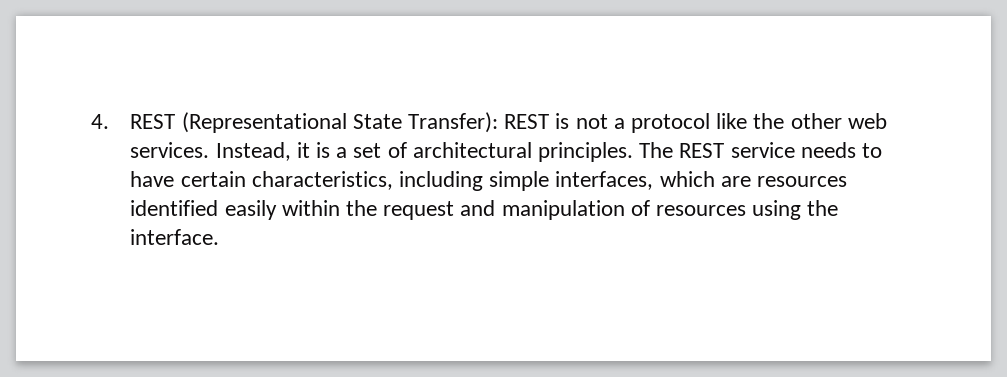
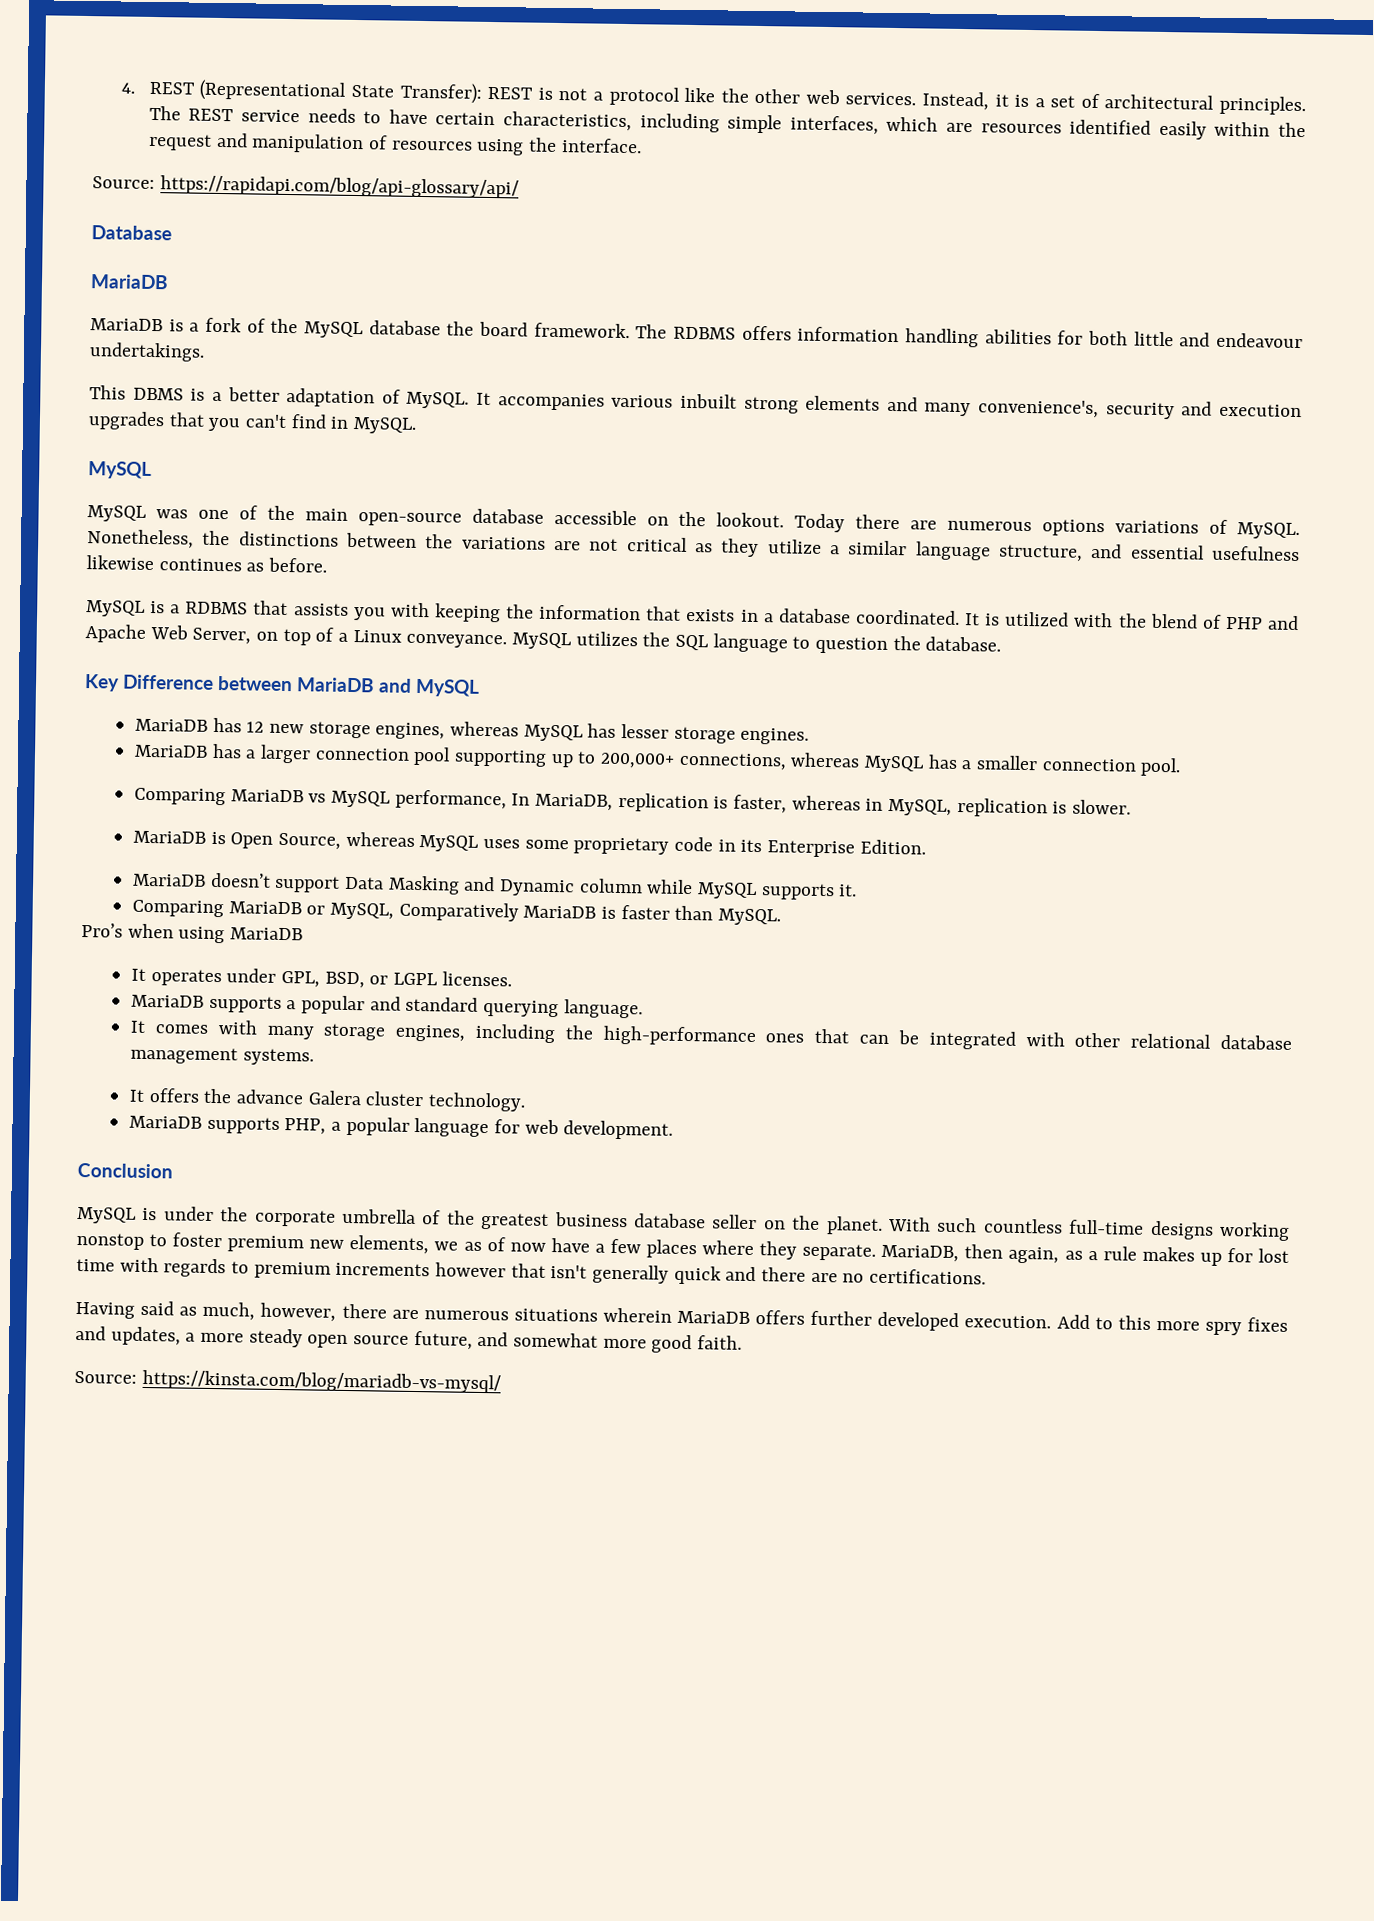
+ Source: https://rapidapi.com/blog/api-glossary/api/
+ Database
+ MariaDB
+ MariaDB is a fork of the MySQL database the board framework. The RDBMS offers information handling abilities for both little and endeavour undertakings.
+ This DBMS is a better adaptation of MySQL. It accompanies various inbuilt strong elements and many convenience's, security and execution upgrades that you can't find in MySQL.
+ MySQL
+ MySQL was one of the main open-source database accessible on the lookout. Today there are numerous options variations of MySQL. Nonetheless, the distinctions between the variations are not critical as they utilize a similar language structure, and essential usefulness likewise continues as before.
+ MySQL is a RDBMS that assists you with keeping the information that exists in a database coordinated. It is utilized with the blend of PHP and Apache Web Server, on top of a Linux conveyance. MySQL utilizes the SQL language to question the database.
+ Key Difference between MariaDB and MySQL
+ MariaDB has 12 new storage engines, whereas MySQL has lesser storage engines.
+ MariaDB has a larger connection pool supporting up to 200,000+ connections, whereas MySQL has a smaller connection pool.
+ Comparing MariaDB vs MySQL performance, In MariaDB, replication is faster, whereas in MySQL, replication is slower.
+ MariaDB is Open Source, whereas MySQL uses some proprietary code in its Enterprise Edition.
+ MariaDB doesn’t support Data Masking and Dynamic column while MySQL supports it.
+ Comparing MariaDB or MySQL, Comparatively MariaDB is faster than MySQL.
+ Pro’s when using MariaDB
+ It operates under GPL, BSD, or LGPL licenses.
+ MariaDB supports a popular and standard querying language.
+ It comes with many storage engines, including the high-performance ones that can be integrated with other relational database management systems.
+ It offers the advance Galera cluster technology.
+ MariaDB supports PHP, a popular language for web development.
+ Conclusion
+ MySQL is under the corporate umbrella of the greatest business database seller on the planet. With such countless full-time designs working nonstop to foster premium new elements, we as of now have a few places where they separate. MariaDB, then again, as a rule makes up for lost time with regards to premium increments however that isn't generally quick and there are no certifications.
+ Having said as much, however, there are numerous situations wherein MariaDB offers further developed execution. Add to this more spry fixes and updates, a more steady open source future, and somewhat more good faith.
+ Source: https://kinsta.com/blog/mariadb-vs-mysql/

